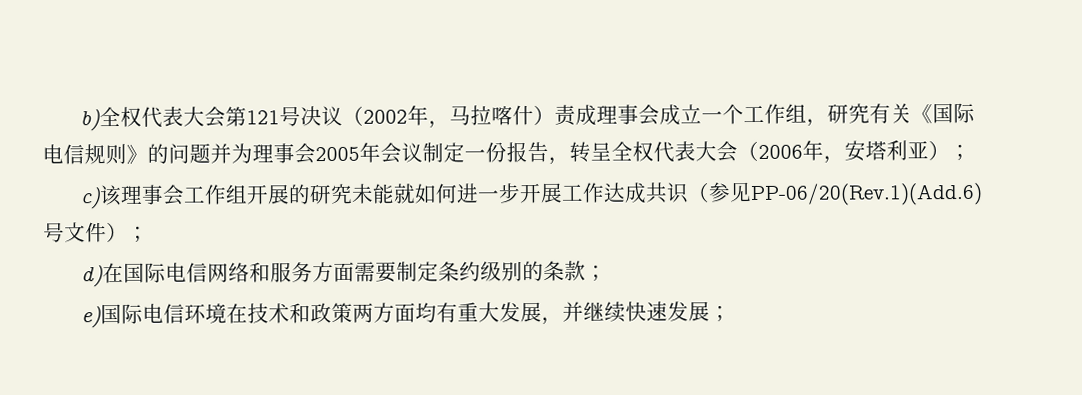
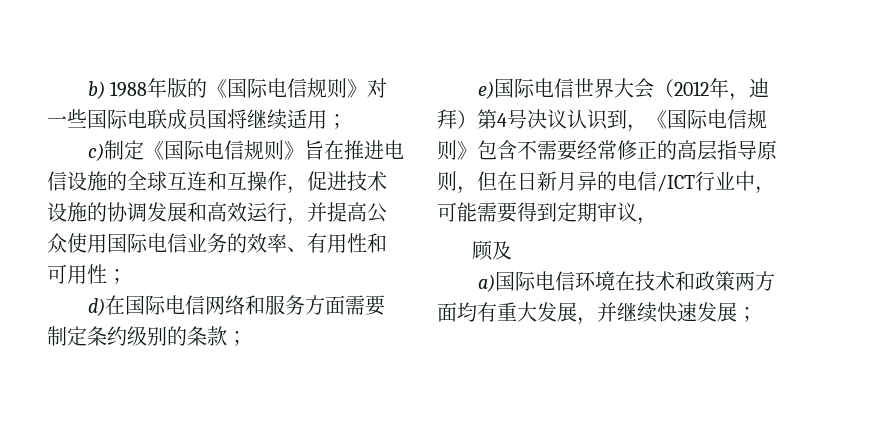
- b)全权代表大会第121号决议（2002年，马拉喀什）责成理事会成立一个工作组，研究有关《国际电信规则》的问题并为理事会2005年会议制定一份报告，转呈全权代表大会（2006年，安塔利亚）；
- c)该理事会工作组开展的研究未能就如何进一步开展工作达成共识（参见PP-06/20(Rev.1)(Add.6)号文件）；
+ b) 1988年版的《国际电信规则》对一些国际电联成员国将继续适用；
+ c)制定《国际电信规则》旨在推进电信设施的全球互连和互操作，促进技术设施的协调发展和高效运行，并提高公众使用国际电信业务的效率、有用性和可用性；
- e)国际电信环境在技术和政策两方面均有重大发展，并继续快速发展；
+ e)国际电信世界大会（2012年，迪拜）第4号决议认识到，《国际电信规则》包含不需要经常修正的高层指导原则，但在日新月异的电信/ICT行业中，可能需要得到定期审议，
+ 顾及
+ a)国际电信环境在技术和政策两方面均有重大发展，并继续快速发展；

